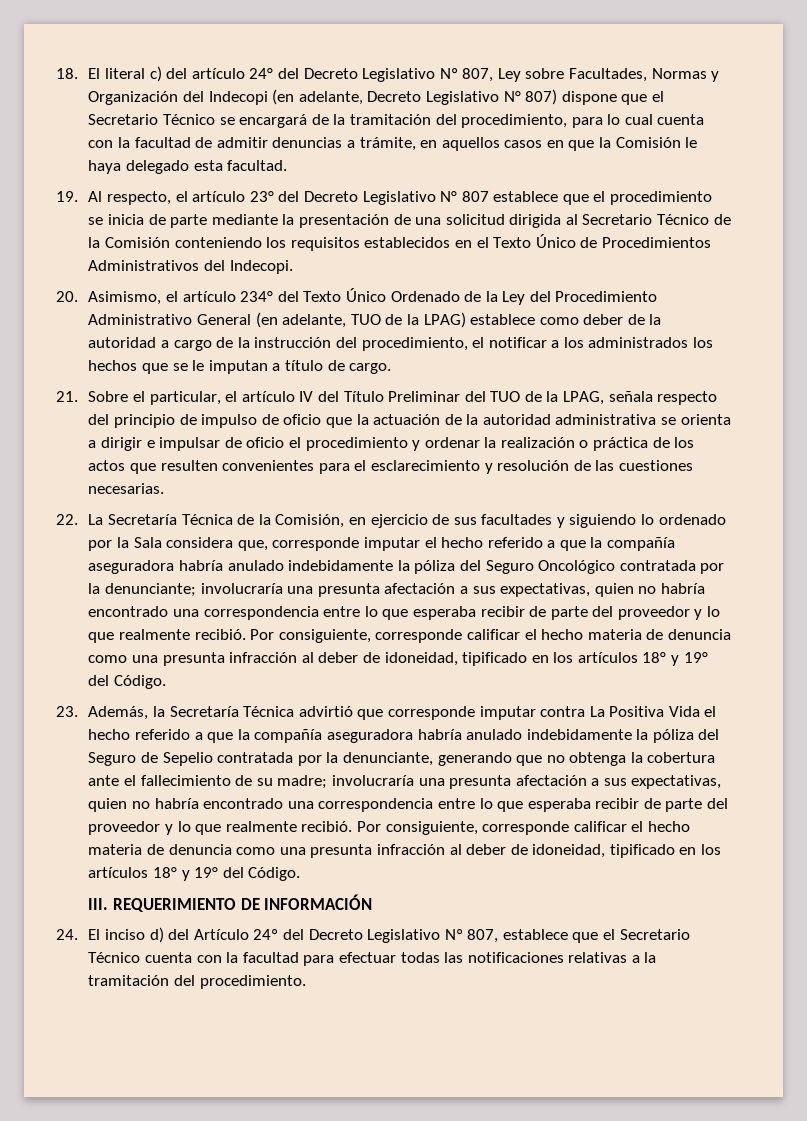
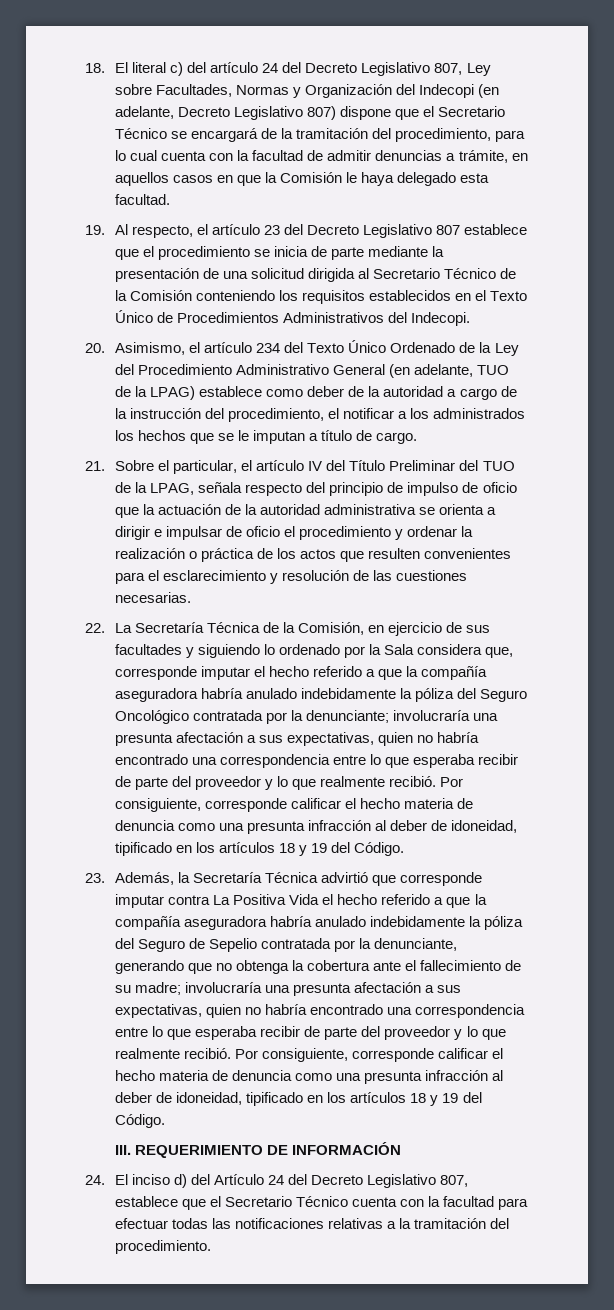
- 18. El literal c) del artículo 24° del Decreto Legislativo Nº 807, Ley sobre Facultades, Normas y Organización del Indecopi (en adelante, Decreto Legislativo N° 807) dispone que el Secretario Técnico se encargará de la tramitación del procedimiento, para lo cual cuenta con la facultad de admitir denuncias a trámite, en aquellos casos en que la Comisión le haya delegado esta facultad.
+ 18. El literal c) del artículo 24 del Decreto Legislativo 807, Ley sobre Facultades, Normas y Organización del Indecopi (en adelante, Decreto Legislativo 807) dispone que el Secretario Técnico se encargará de la tramitación del procedimiento, para lo cual cuenta con la facultad de admitir denuncias a trámite, en aquellos casos en que la Comisión le haya delegado esta facultad.
- 19. Al respecto, el artículo 23° del Decreto Legislativo N° 807 establece que el procedimiento se inicia de parte mediante la presentación de una solicitud dirigida al Secretario Técnico de la Comisión conteniendo los requisitos establecidos en el Texto Único de Procedimientos Administrativos del Indecopi.
+ 19. Al respecto, el artículo 23 del Decreto Legislativo 807 establece que el procedimiento se inicia de parte mediante la presentación de una solicitud dirigida al Secretario Técnico de la Comisión conteniendo los requisitos establecidos en el Texto Único de Procedimientos Administrativos del Indecopi.
- 20. Asimismo, el artículo 234° del Texto Único Ordenado de la Ley del Procedimiento Administrativo General (en adelante, TUO de la LPAG) establece como deber de la autoridad a cargo de la instrucción del procedimiento, el notificar a los administrados los hechos que se le imputan a título de cargo.
+ 20. Asimismo, el artículo 234 del Texto Único Ordenado de la Ley del Procedimiento Administrativo General (en adelante, TUO de la LPAG) establece como deber de la autoridad a cargo de la instrucción del procedimiento, el notificar a los administrados los hechos que se le imputan a título de cargo.
- 22. La Secretaría Técnica de la Comisión, en ejercicio de sus facultades y siguiendo lo ordenado por la Sala considera que, corresponde imputar el hecho referido a que la compañía aseguradora habría anulado indebidamente la póliza del Seguro Oncológico contratada por la denunciante; involucraría una presunta afectación a sus expectativas, quien no habría encontrado una correspondencia entre lo que esperaba recibir de parte del proveedor y lo que realmente recibió. Por consiguiente, corresponde calificar el hecho materia de denuncia como una presunta infracción al deber de idoneidad, tipificado en los artículos 18° y 19° del Código.
+ 22. La Secretaría Técnica de la Comisión, en ejercicio de sus facultades y siguiendo lo ordenado por la Sala considera que, corresponde imputar el hecho referido a que la compañía aseguradora habría anulado indebidamente la póliza del Seguro Oncológico contratada por la denunciante; involucraría una presunta afectación a sus expectativas, quien no habría encontrado una correspondencia entre lo que esperaba recibir de parte del proveedor y lo que realmente recibió. Por consiguiente, corresponde calificar el hecho materia de denuncia como una presunta infracción al deber de idoneidad, tipificado en los artículos 18 y 19 del Código.
- 23. Además, la Secretaría Técnica advirtió que corresponde imputar contra La Positiva Vida el hecho referido a que la compañía aseguradora habría anulado indebidamente la póliza del Seguro de Sepelio contratada por la denunciante, generando que no obtenga la cobertura ante el fallecimiento de su madre; involucraría una presunta afectación a sus expectativas, quien no habría encontrado una correspondencia entre lo que esperaba recibir de parte del proveedor y lo que realmente recibió. Por consiguiente, corresponde calificar el hecho materia de denuncia como una presunta infracción al deber de idoneidad, tipificado en los artículos 18° y 19° del Código.
+ 23. Además, la Secretaría Técnica advirtió que corresponde imputar contra La Positiva Vida el hecho referido a que la compañía aseguradora habría anulado indebidamente la póliza del Seguro de Sepelio contratada por la denunciante, generando que no obtenga la cobertura ante el fallecimiento de su madre; involucraría una presunta afectación a sus expectativas, quien no habría encontrado una correspondencia entre lo que esperaba recibir de parte del proveedor y lo que realmente recibió. Por consiguiente, corresponde calificar el hecho materia de denuncia como una presunta infracción al deber de idoneidad, tipificado en los artículos 18 y 19 del Código.
- 24. El inciso d) del Artículo 24º del Decreto Legislativo Nº 807, establece que el Secretario Técnico cuenta con la facultad para efectuar todas las notificaciones relativas a la tramitación del procedimiento.
+ 24. El inciso d) del Artículo 24 del Decreto Legislativo 807, establece que el Secretario Técnico cuenta con la facultad para efectuar todas las notificaciones relativas a la tramitación del procedimiento.

